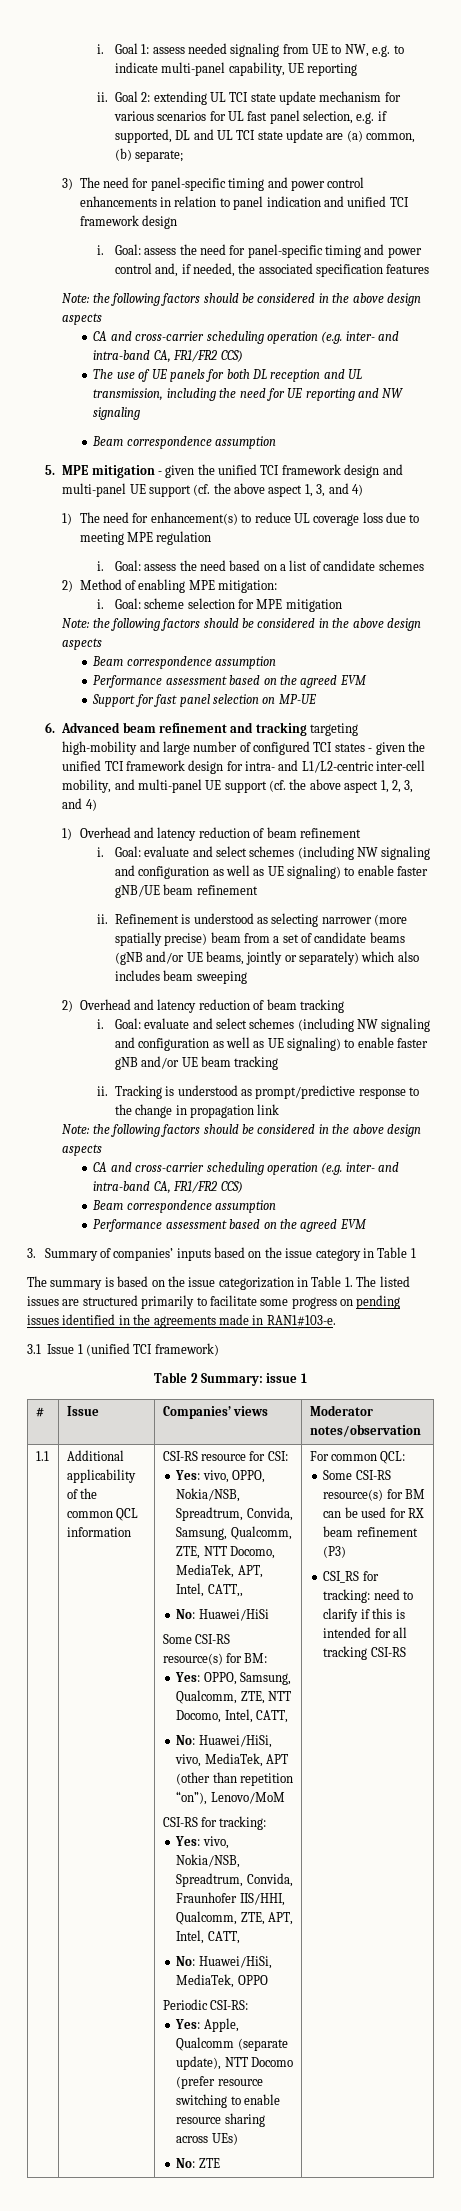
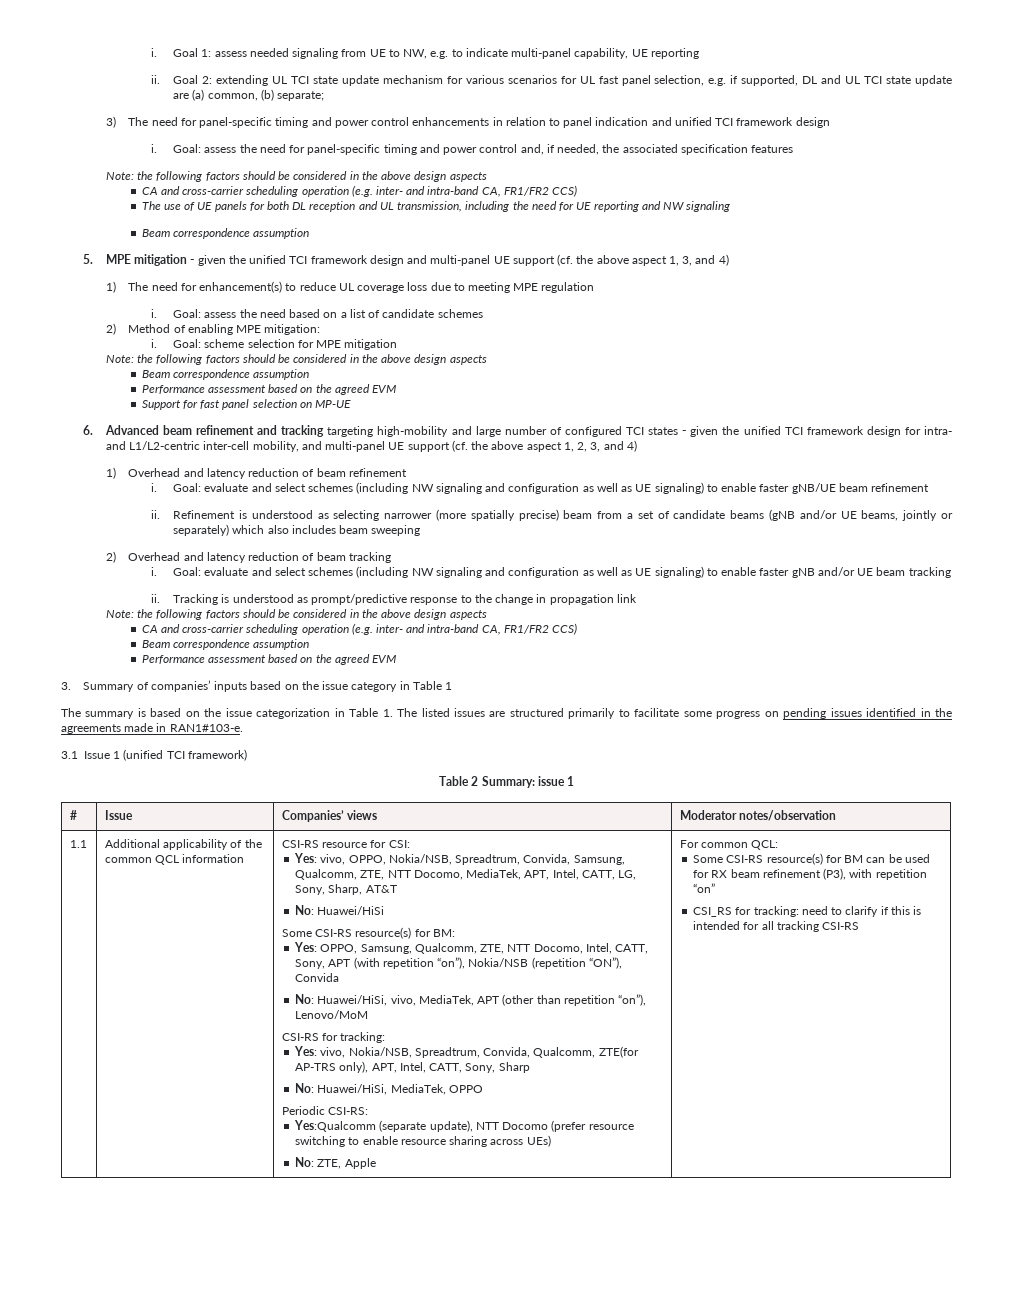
- Yes: vivo, OPPO, Nokia/NSB, Spreadtrum, Convida, Samsung, Qualcomm, ZTE, NTT Docomo, MediaTek, APT, Intel, CATT,,
+ Yes: vivo, OPPO, Nokia/NSB, Spreadtrum, Convida, Samsung, Qualcomm, ZTE, NTT Docomo, MediaTek, APT, Intel, CATT, LG, Sony, Sharp, AT&T
- Yes: OPPO, Samsung, Qualcomm, ZTE, NTT Docomo, Intel, CATT,
+ Yes: OPPO, Samsung, Qualcomm, ZTE, NTT Docomo, Intel, CATT, Sony, APT (with repetition “on”), Nokia/NSB (repetition “ON”), Convida
- Yes: vivo, Nokia/NSB, Spreadtrum, Convida, Fraunhofer IIS/HHI, Qualcomm, ZTE, APT, Intel, CATT,
+ Yes: vivo, Nokia/NSB, Spreadtrum, Convida, Qualcomm, ZTE(for AP-TRS only), APT, Intel, CATT, Sony, Sharp
- Yes: Apple, Qualcomm (separate update), NTT Docomo (prefer resource switching to enable resource sharing across UEs)
+ Yes:Qualcomm (separate update), NTT Docomo (prefer resource switching to enable resource sharing across UEs)
- No: ZTE
+ No: ZTE, Apple
- Some CSI-RS resource(s) for BM can be used for RX beam refinement (P3)
+ Some CSI-RS resource(s) for BM can be used for RX beam refinement (P3), with repetition “on”

